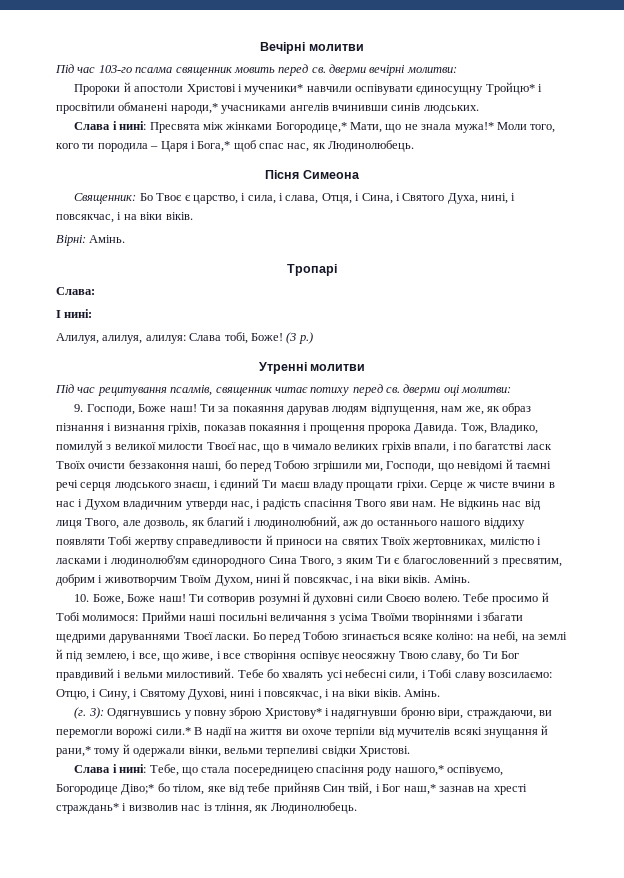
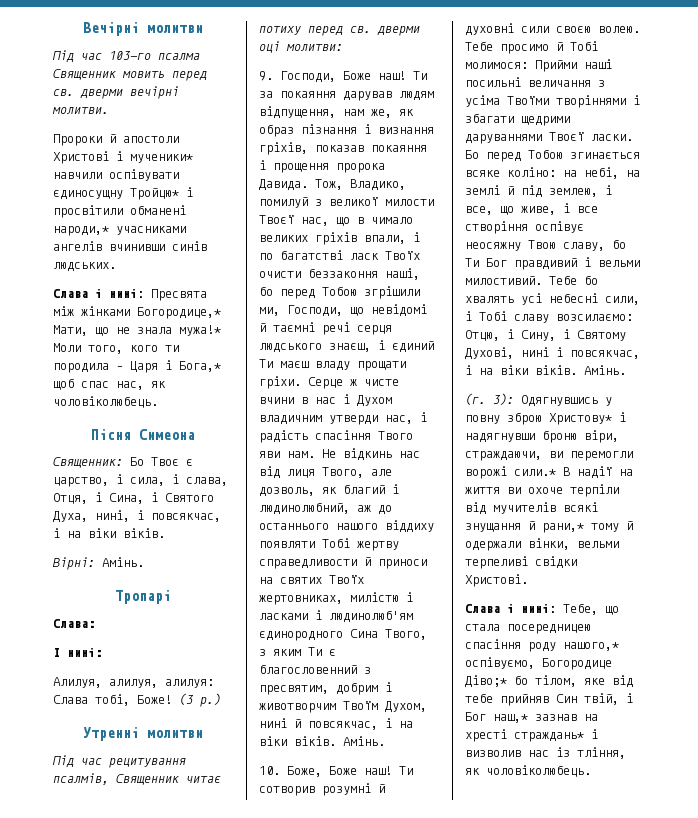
- Під час 103-го псалма священник мовить перед св. дверми вечірні молитви:
+ Під час 103-го псалма Священник мовить перед св. дверми вечірні молитви.
- Слава і нині: Пресвята між жінками Богородице,* Мати, що не знала мужа!* Моли того, кого ти породила – Царя і Бога,* щоб спас нас, як Людинолюбець.
+ Слава і нині: Пресвята між жінками Богородице,* Мати, що не знала мужа!* Моли того, кого ти породила – Царя і Бога,* щоб спас нас, як чоловіколюбець.
- Під час рецитування псалмів, священник читає потиху перед св. дверми оці молитви:
+ Під час рецитування псалмів, Священник читає потиху перед св. дверми оці молитви:
- Ти сотворив розумні й духовні сили Своєю волею.
+ Ти сотворив розумні й духовні сили своєю волею.
- Слава і нині: Тебе, що стала посередницею спасіння роду нашого,* оспівуємо, Богородице Діво;* бо тілом, яке від тебе прийняв Син твій, і Бог наш,* зазнав на хресті страждань* і визволив нас із тління, як Людинолюбець.
+ Слава і нині: Тебе, що стала посередницею спасіння роду нашого,* оспівуємо, Богородице Діво;* бо тілом, яке від тебе прийняв Син твій, і Бог наш,* зазнав на хресті страждань* і визволив нас із тління, як чоловіколюбець.

